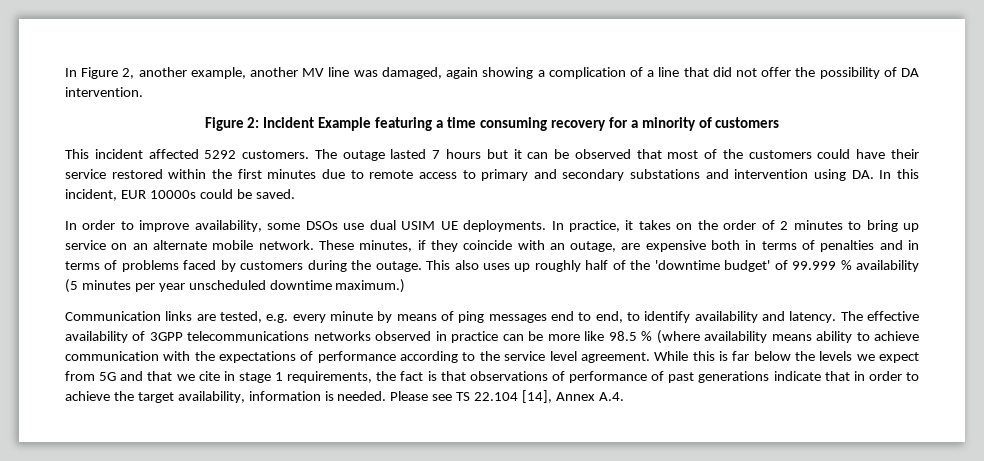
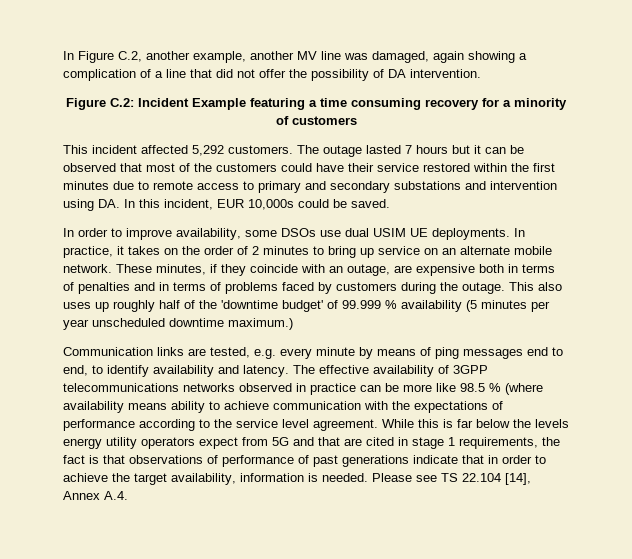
- In Figure 2, another example, another MV line was damaged, again showing a complication of a line that did not offer the possibility of DA intervention.
+ In Figure C.2, another example, another MV line was damaged, again showing a complication of a line that did not offer the possibility of DA intervention.
- Figure 2: Incident Example featuring a time consuming recovery for a minority of customers
+ Figure C.2: Incident Example featuring a time consuming recovery for a minority of customers
- This incident affected 5292 customers.
+ This incident affected 5,292 customers.
- The outage lasted 7 hours but it can be observed that most of the customers could have their service restored within the first minutes due to remote access to primary and secondary substations and intervention using DA. In this incident, EUR 10000s could be saved.
+ The outage lasted 7 hours but it can be observed that most of the customers could have their service restored within the first minutes due to remote access to primary and secondary substations and intervention using DA. In this incident, EUR 10,000s could be saved.
- While this is far below the levels we expect from 5G and that we cite in stage 1 requirements, the fact is that observations of performance of past generations indicate that in order to achieve the target availability, information is needed.
+ While this is far below the levels energy utility operators expect from 5G and that are cited in stage 1 requirements, the fact is that observations of performance of past generations indicate that in order to achieve the target availability, information is needed.

